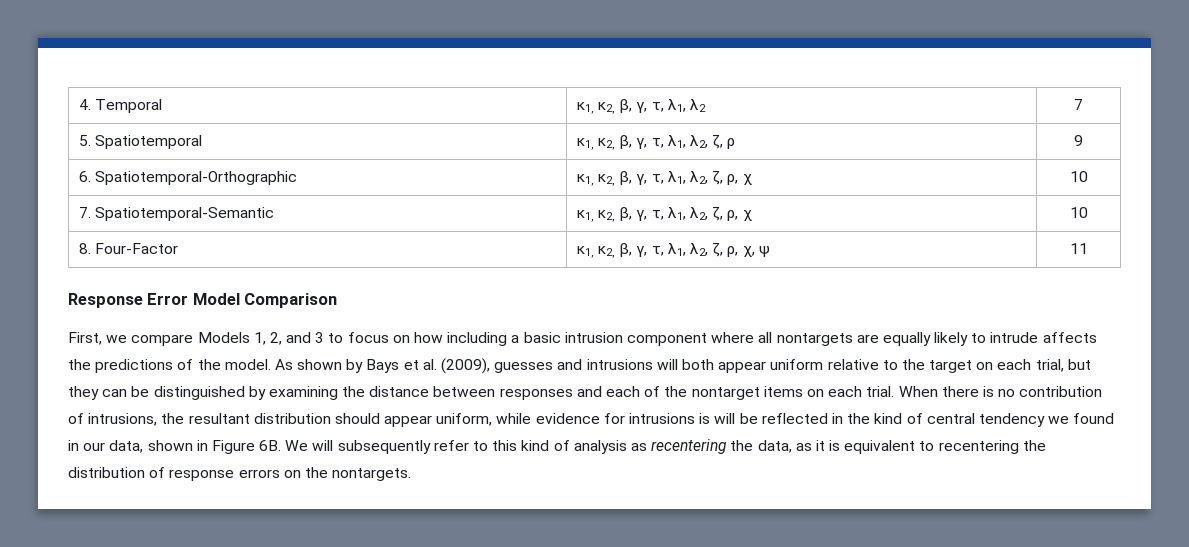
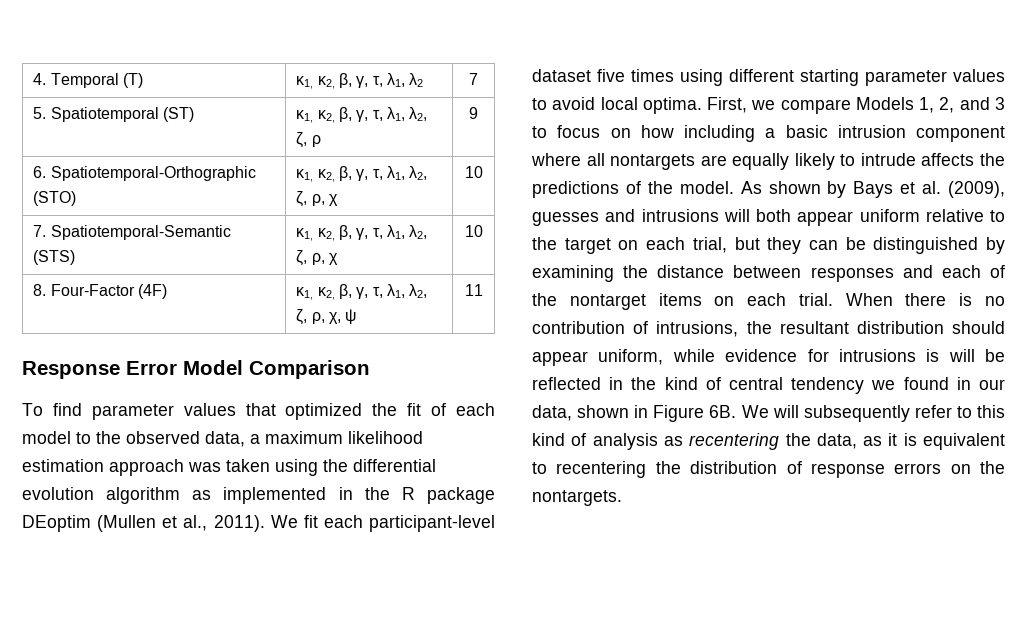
- 4. Temporal | κ1, κ2, β, γ, τ, λ1, λ2 | 7
+ 4. Temporal (T) | κ1, κ2, β, γ, τ, λ1, λ2 | 7
- 5. Spatiotemporal | κ1, κ2, β, γ, τ, λ1, λ2, ζ, ρ | 9
+ 5. Spatiotemporal (ST) | κ1, κ2, β, γ, τ, λ1, λ2, ζ, ρ | 9
- 6. Spatiotemporal-Orthographic | κ1, κ2, β, γ, τ, λ1, λ2, ζ, ρ, χ | 10
+ 6. Spatiotemporal-Orthographic (STO) | κ1, κ2, β, γ, τ, λ1, λ2, ζ, ρ, χ | 10
- 7. Spatiotemporal-Semantic | κ1, κ2, β, γ, τ, λ1, λ2, ζ, ρ, χ | 10
+ 7. Spatiotemporal-Semantic (STS) | κ1, κ2, β, γ, τ, λ1, λ2, ζ, ρ, χ | 10
- 8. Four-Factor | κ1, κ2, β, γ, τ, λ1, λ2, ζ, ρ, χ, ψ | 11
+ 8. Four-Factor (4F) | κ1, κ2, β, γ, τ, λ1, λ2, ζ, ρ, χ, ψ | 11
+ To find parameter values that optimized the fit of each model to the observed data, a maximum likelihood estimation approach was taken using the differential evolution algorithm as implemented in the R package DEoptim (Mullen et al., 2011). We fit each participant-level dataset five times using different starting parameter values to avoid local optima.

